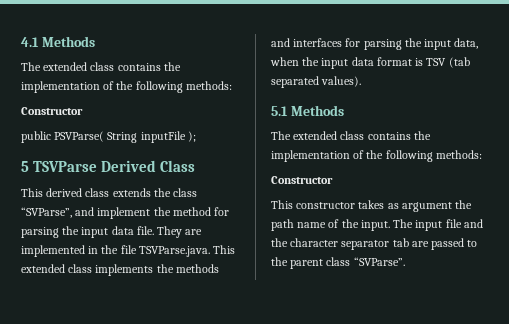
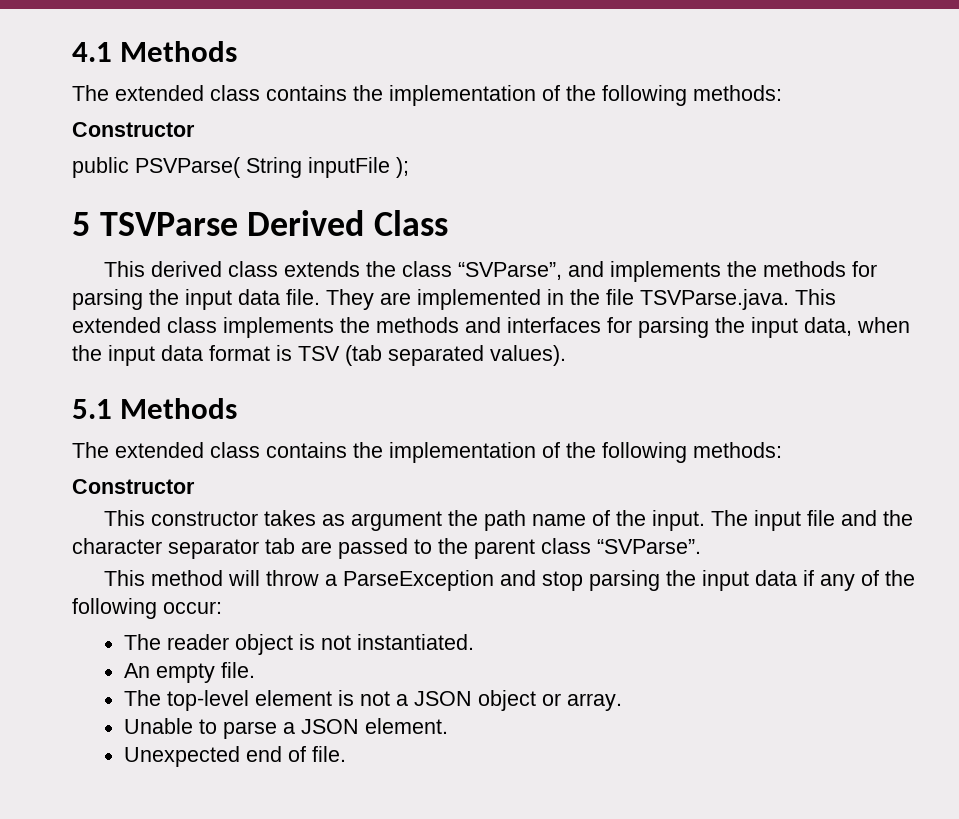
- This derived class extends the class “SVParse”, and implement the method for parsing the input data file.
+ This derived class extends the class “SVParse”, and implements the methods for parsing the input data file.
+ This method will throw a ParseException and stop parsing the input data if any of the following occur:
+ The reader object is not instantiated.
+ An empty file.
+ The top-level element is not a JSON object or array.
+ Unable to parse a JSON element.
+ Unexpected end of file.

